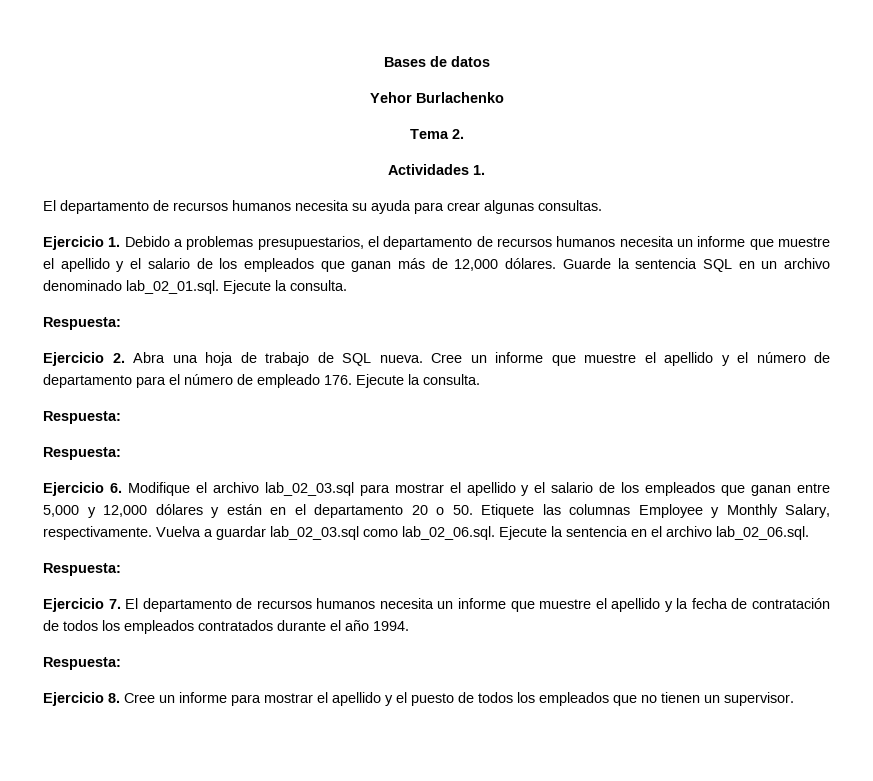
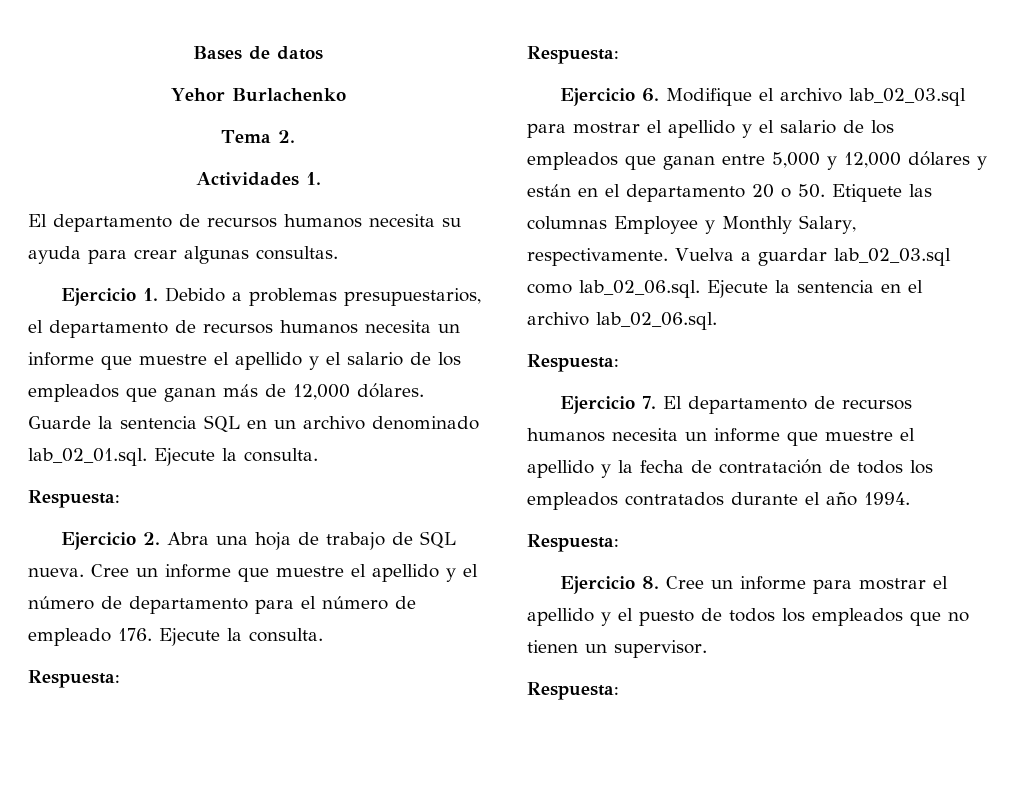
  Ejercicio 8. Cree un informe para mostrar el apellido y el puesto de todos los empleados que no tienen un supervisor.
+ Respuesta:

